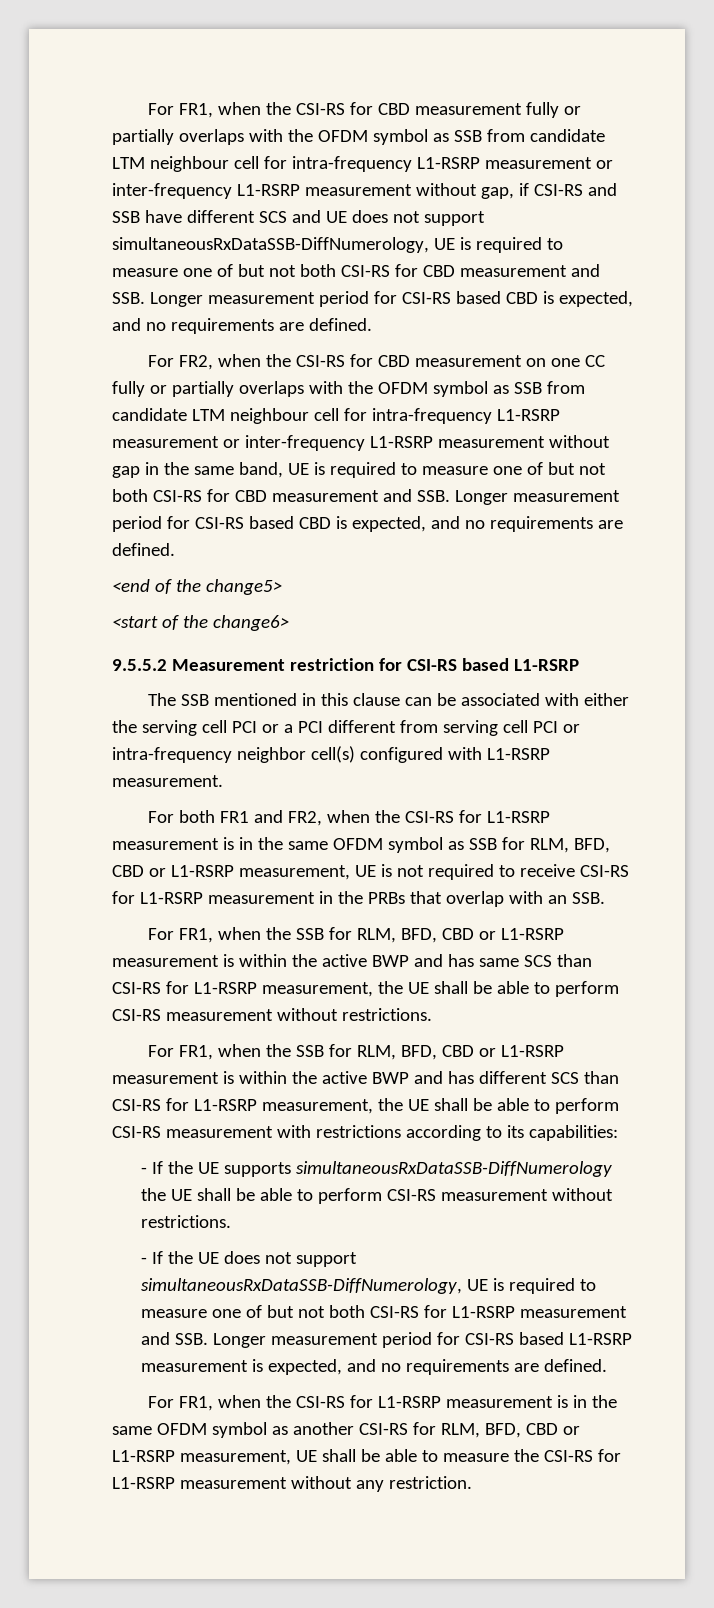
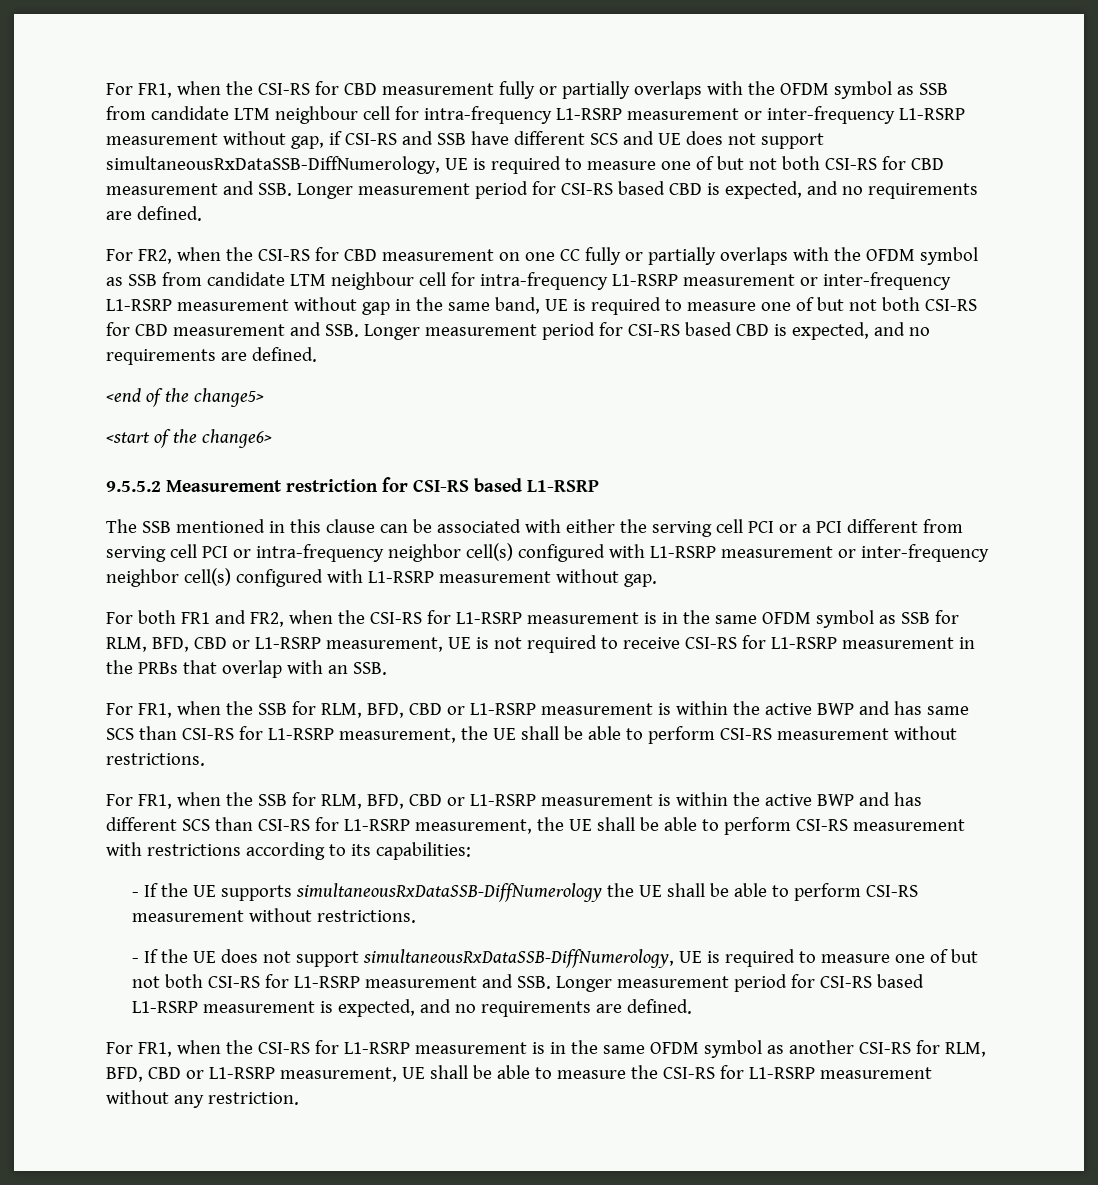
- The SSB mentioned in this clause can be associated with either the serving cell PCI or a PCI different from serving cell PCI or intra-frequency neighbor cell(s) configured with L1-RSRP measurement.
+ The SSB mentioned in this clause can be associated with either the serving cell PCI or a PCI different from serving cell PCI or intra-frequency neighbor cell(s) configured with L1-RSRP measurement or inter-frequency neighbor cell(s) configured with L1-RSRP measurement without gap.

